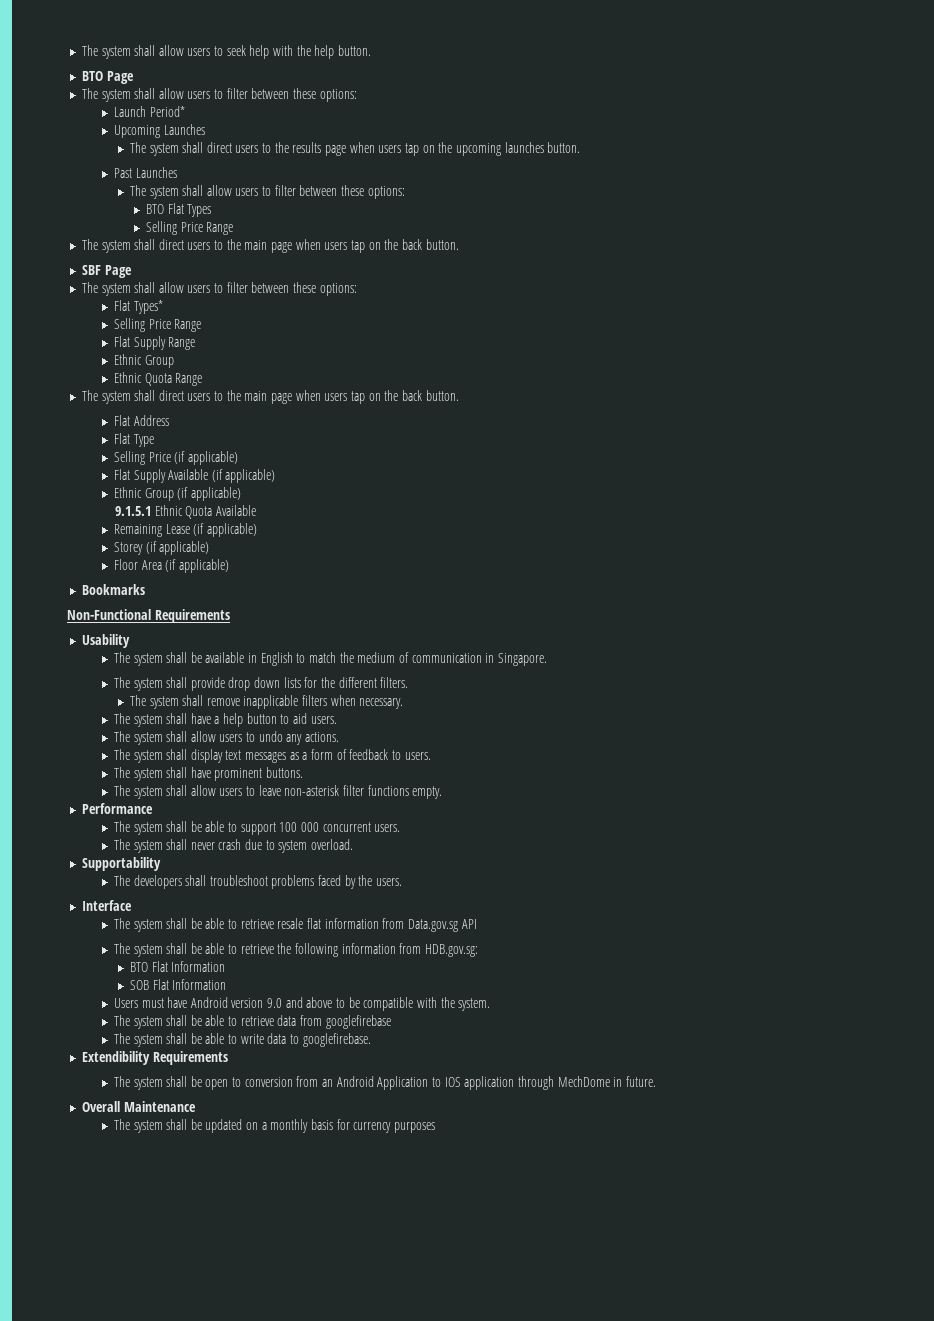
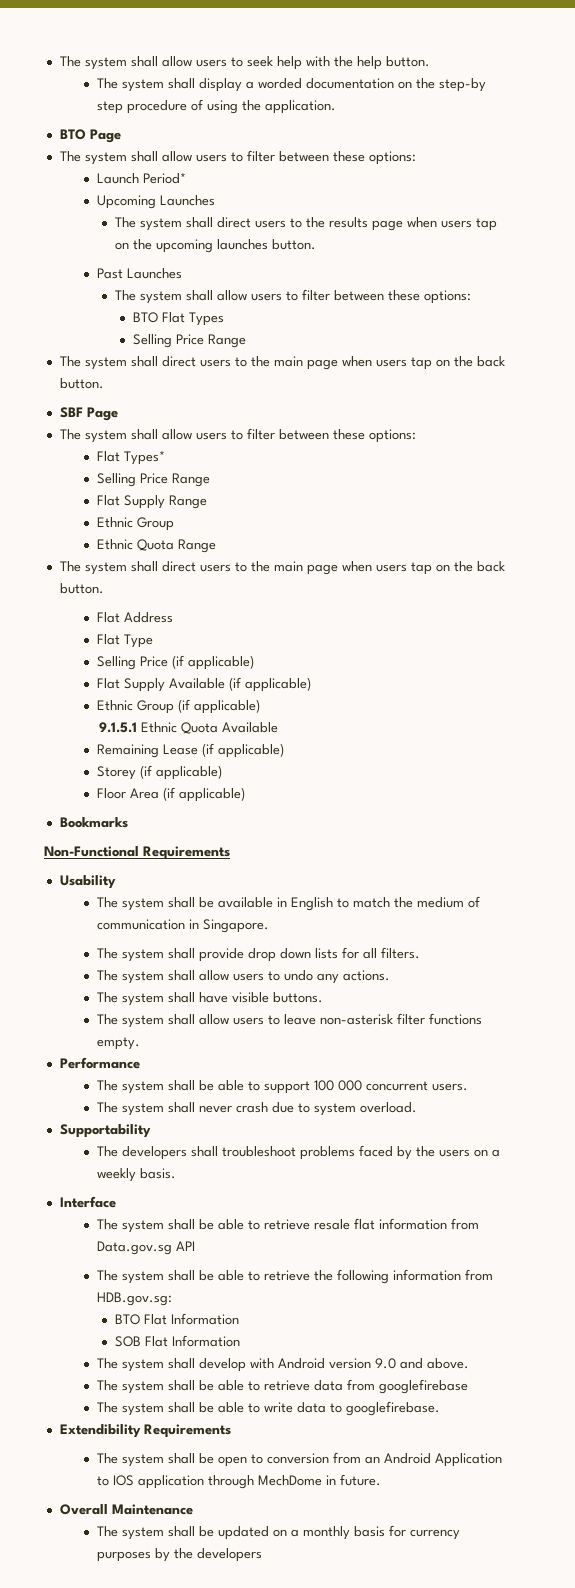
+ The system shall display a worded documentation on the step-by step procedure of using the application.
- The system shall provide drop down lists for the different filters.
+ The system shall provide drop down lists for all filters.
- The system shall remove inapplicable filters when necessary.
- The system shall have a help button to aid users.
- The system shall display text messages as a form of feedback to users.
- The system shall have prominent buttons.
+ The system shall have visible buttons.
- The developers shall troubleshoot problems faced by the users.
+ The developers shall troubleshoot problems faced by the users on a weekly basis.
- Users must have Android version 9.0 and above to be compatible with the system.
+ The system shall develop with Android version 9.0 and above.
- The system shall be updated on a monthly basis for currency purposes
+ The system shall be updated on a monthly basis for currency purposes by the developers

